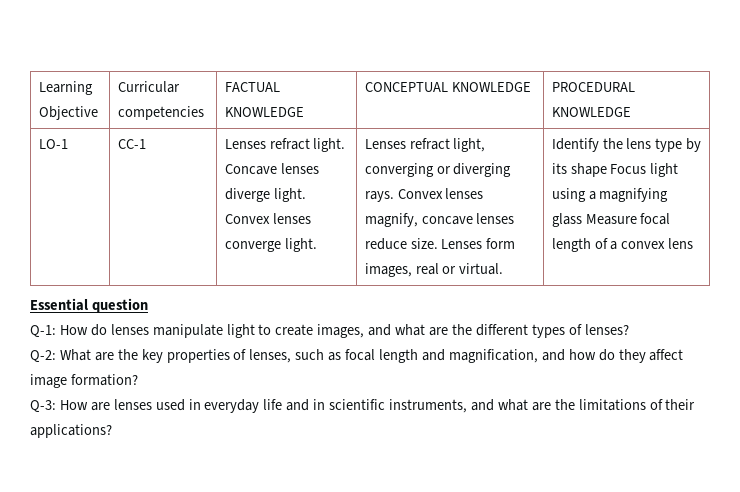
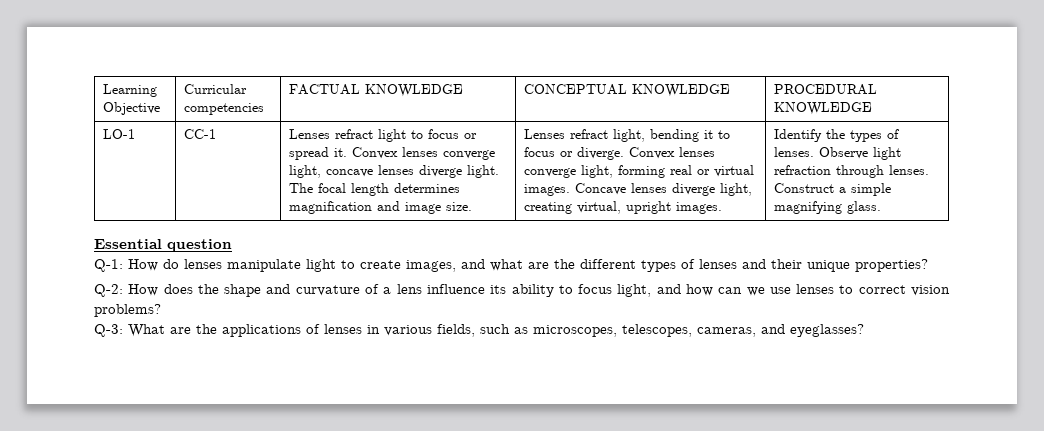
- Lenses refract light. Concave lenses diverge light. Convex lenses converge light. | Lenses refract light, converging or diverging rays. Convex lenses magnify, concave lenses reduce size. Lenses form images, real or virtual. | Identify the lens type by its shape Focus light using a magnifying glass Measure focal length of a convex lens
+ Lenses refract light to focus or spread it. Convex lenses converge light, concave lenses diverge light. The focal length determines magnification and image size. | Lenses refract light, bending it to focus or diverge. Convex lenses converge light, forming real or virtual images. Concave lenses diverge light, creating virtual, upright images. | Identify the types of lenses. Observe light refraction through lenses. Construct a simple magnifying glass.
- Q-1: How do lenses manipulate light to create images, and what are the different types of lenses?
- Q-2: What are the key properties of lenses, such as focal length and magnification, and how do they affect image formation?
- Q-3: How are lenses used in everyday life and in scientific instruments, and what are the limitations of their applications?
+ Q-1: How do lenses manipulate light to create images, and what are the different types of lenses and their unique properties?
+ Q-2: How does the shape and curvature of a lens influence its ability to focus light, and how can we use lenses to correct vision problems?
+ Q-3: What are the applications of lenses in various fields, such as microscopes, telescopes, cameras, and eyeglasses?

